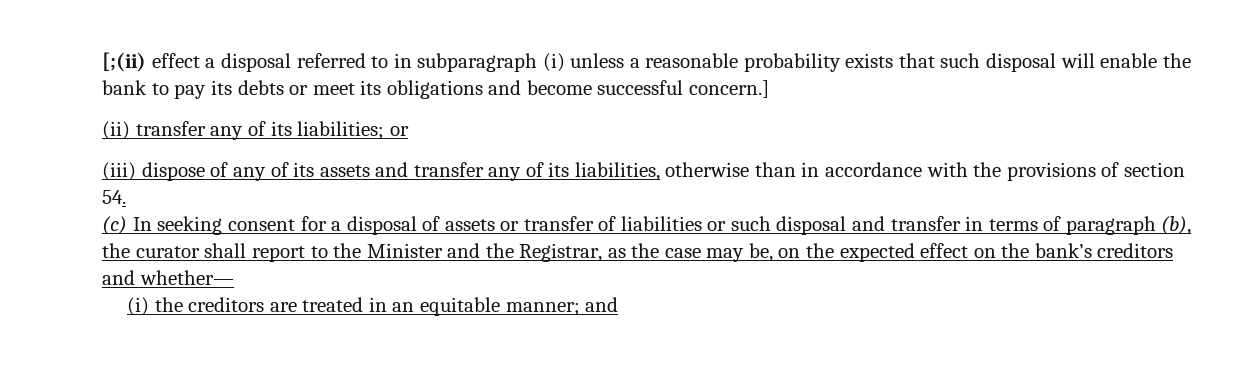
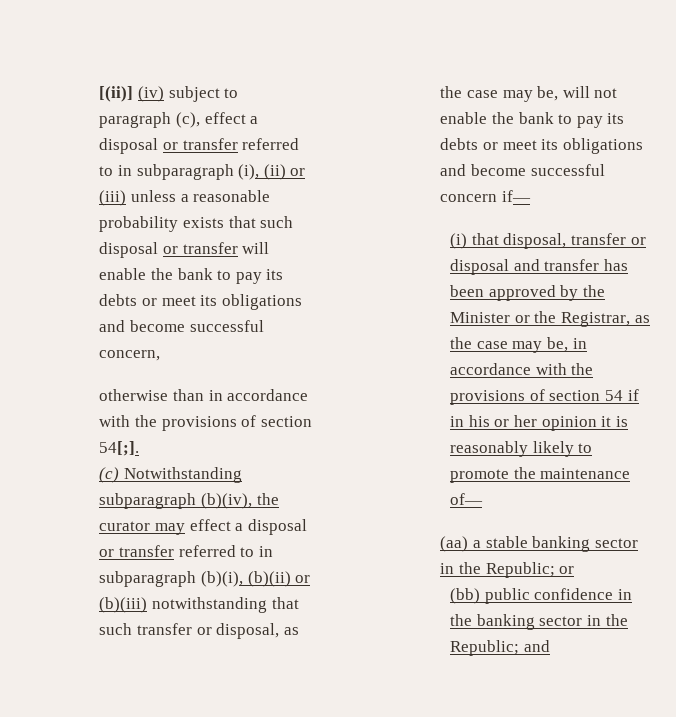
- [;(ii) effect a disposal referred to in subparagraph (i) unless a reasonable probability exists that such disposal will enable the bank to pay its debts or meet its obligations and become successful concern.]
- (ii) transfer any of its liabilities; or
- (iii) dispose of any of its assets and transfer any of its liabilities, otherwise than in accordance with the provisions of section 54.
+ [(ii)] (iv) subject to paragraph (c), effect a disposal or transfer referred to in subparagraph (i), (ii) or (iii) unless a reasonable probability exists that such disposal or transfer will enable the bank to pay its debts or meet its obligations and become successful concern,
+ otherwise than in accordance with the provisions of section 54[;].
- (c) In seeking consent for a disposal of assets or transfer of liabilities or such disposal and transfer in terms of paragraph (b), the curator shall report to the Minister and the Registrar, as the case may be, on the expected effect on the bank’s creditors and whether—
- (i) the creditors are treated in an equitable manner; and
+ (c) Notwithstanding subparagraph (b)(iv), the curator may effect a disposal or transfer referred to in subparagraph (b)(i), (b)(ii) or (b)(iii) notwithstanding that such transfer or disposal, as the case may be, will not enable the bank to pay its debts or meet its obligations and become successful concern if—
+ (i) that disposal, transfer or disposal and transfer has been approved by the Minister or the Registrar, as the case may be, in accordance with the provisions of section 54 if in his or her opinion it is reasonably likely to promote the maintenance of—
+ (aa) a stable banking sector in the Republic; or
+ (bb) public confidence in the banking sector in the Republic; and

